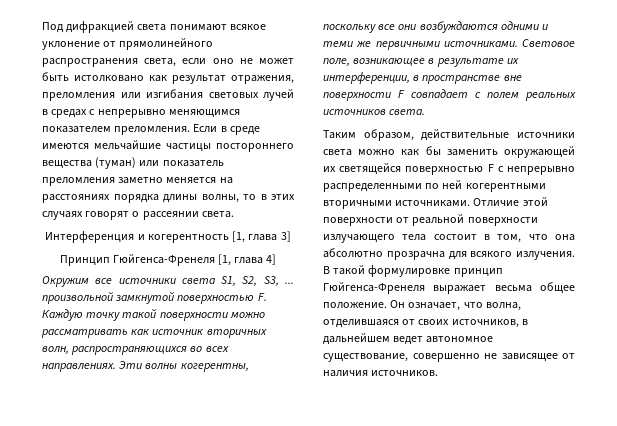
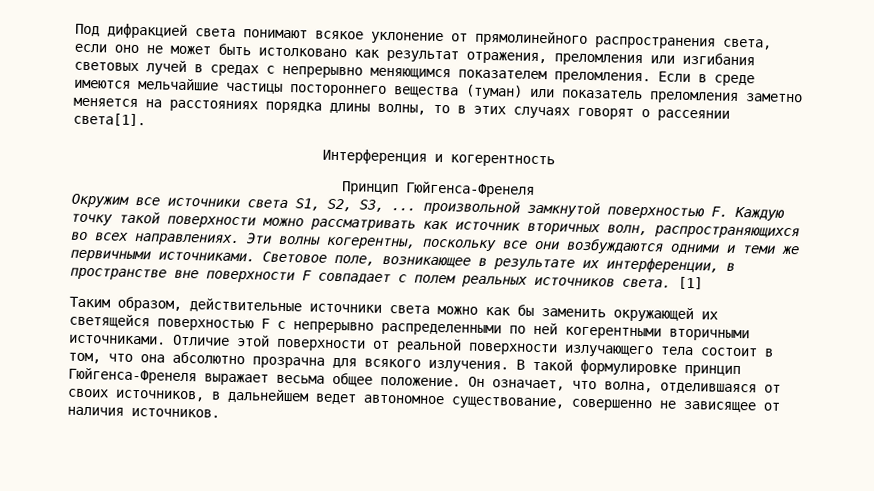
- Если в среде имеются мельчайшие частицы постороннего вещества (туман) или показатель преломления заметно меняется на расстояниях порядка длины волны, то в этих случаях говорят о рассеянии света.
+ Если в среде имеются мельчайшие частицы постороннего вещества (туман) или показатель преломления заметно меняется на расстояниях порядка длины волны, то в этих случаях говорят о рассеянии света[1].
- Интерференция и когерентность [1, глава 3]
+ Интерференция и когерентность
- Принцип Гюйгенса-Френеля [1, глава 4]
+ Принцип Гюйгенса-Френеля
+ [1]

